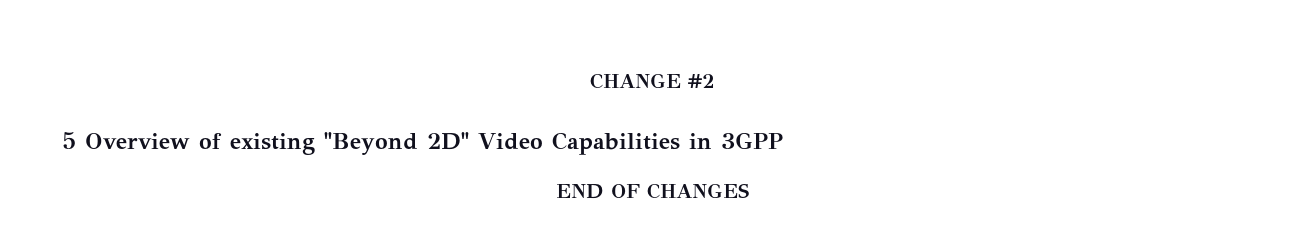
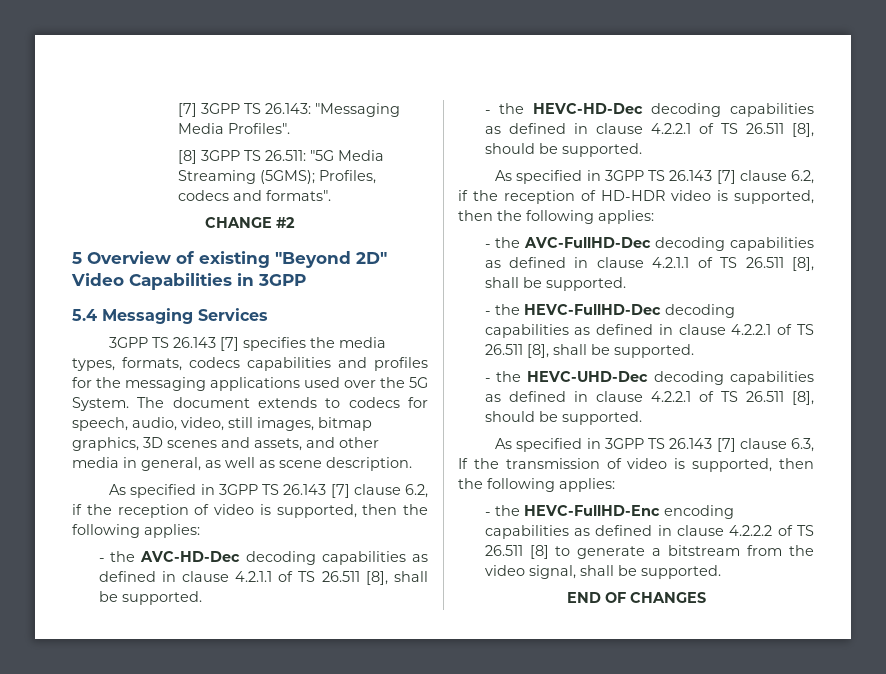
+ [7] 3GPP TS 26.143: "Messaging Media Profiles".
+ [8] 3GPP TS 26.511: "5G Media Streaming (5GMS); Profiles, codecs and formats".
+ 5.4 Messaging Services
+ 3GPP TS 26.143 [7] specifies the media types, formats, codecs capabilities and profiles for the messaging applications used over the 5G System. The document extends to codecs for speech, audio, video, still images, bitmap graphics, 3D scenes and assets, and other media in general, as well as scene description.
+ As specified in 3GPP TS 26.143 [7] clause 6.2, if the reception of video is supported, then the following applies:
+ - the AVC-HD-Dec decoding capabilities as defined in clause 4.2.1.1 of TS 26.511 [8], shall be supported.
+ - the HEVC-HD-Dec decoding capabilities as defined in clause 4.2.2.1 of TS 26.511 [8], should be supported.
+ As specified in 3GPP TS 26.143 [7] clause 6.2, if the reception of HD-HDR video is supported, then the following applies:
+ - the AVC-FullHD-Dec decoding capabilities as defined in clause 4.2.1.1 of TS 26.511 [8], shall be supported.
+ - the HEVC-FullHD-Dec decoding capabilities as defined in clause 4.2.2.1 of TS 26.511 [8], shall be supported.
+ - the HEVC-UHD-Dec decoding capabilities as defined in clause 4.2.2.1 of TS 26.511 [8], should be supported.
+ As specified in 3GPP TS 26.143 [7] clause 6.3, If the transmission of video is supported, then the following applies:
+ - the HEVC-FullHD-Enc encoding capabilities as defined in clause 4.2.2.2 of TS 26.511 [8] to generate a bitstream from the video signal, shall be supported.

